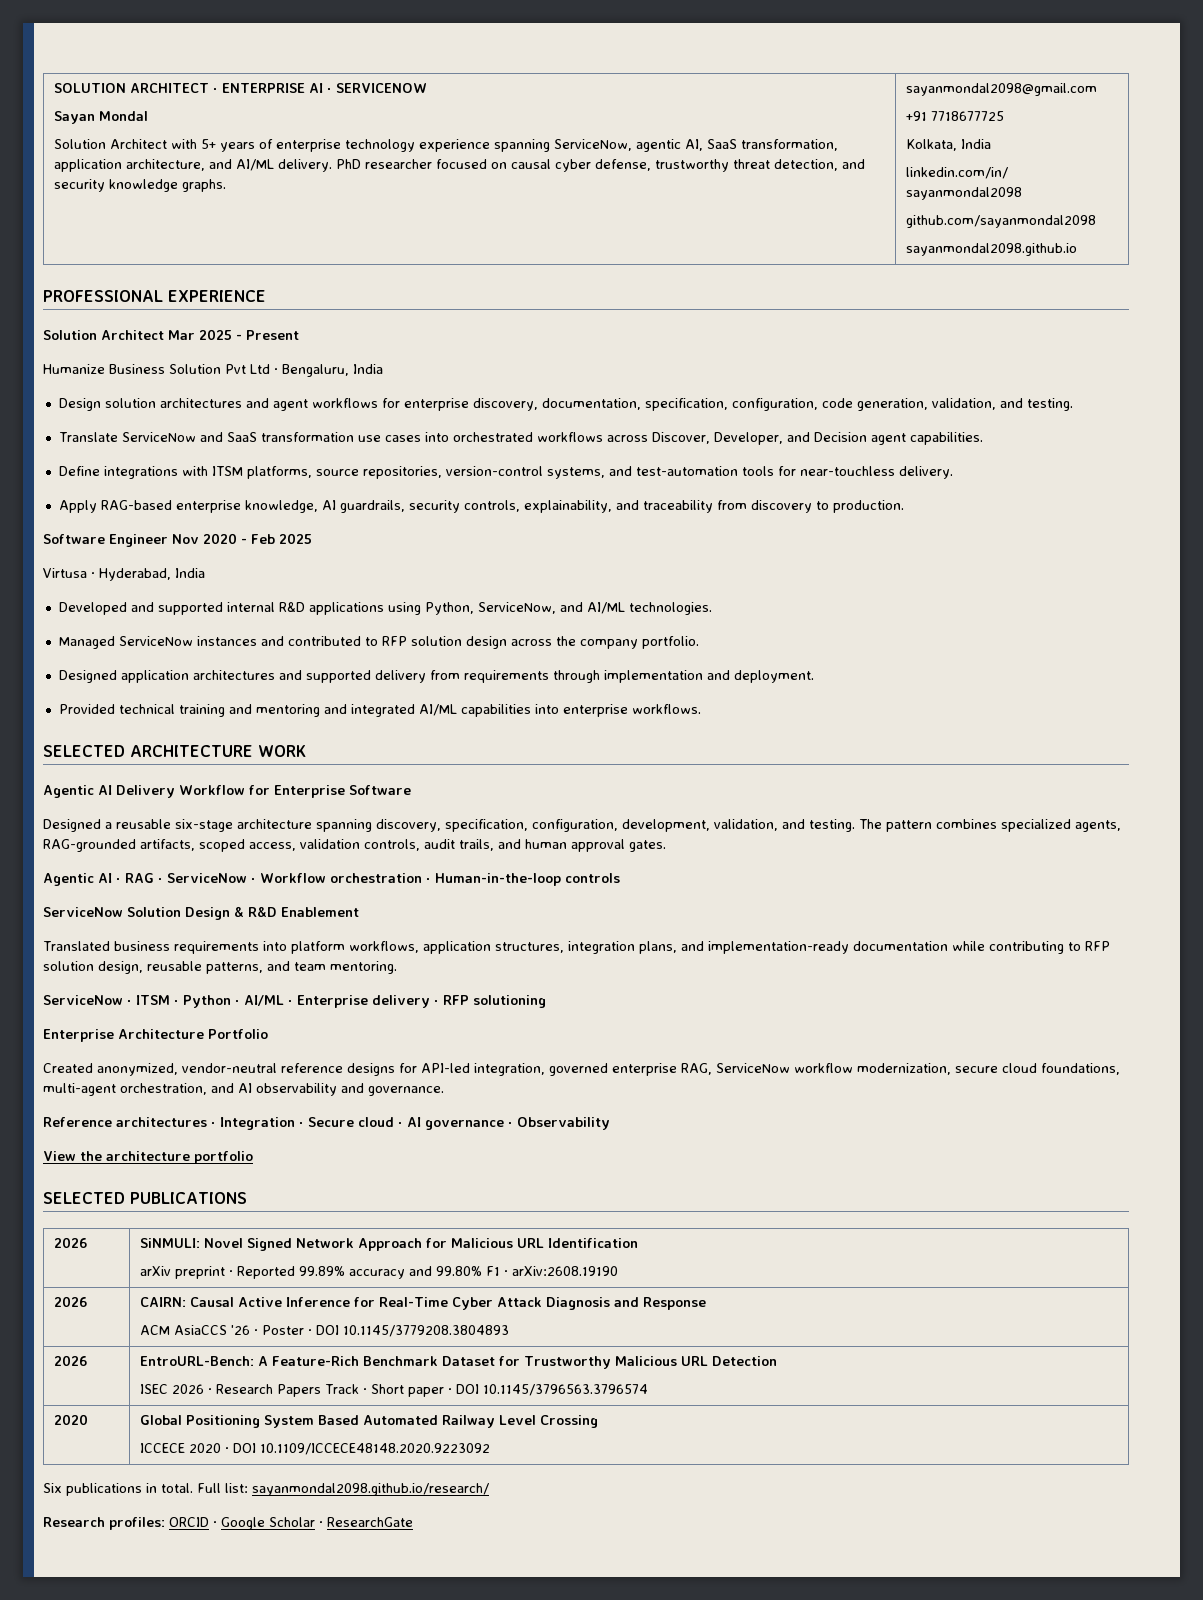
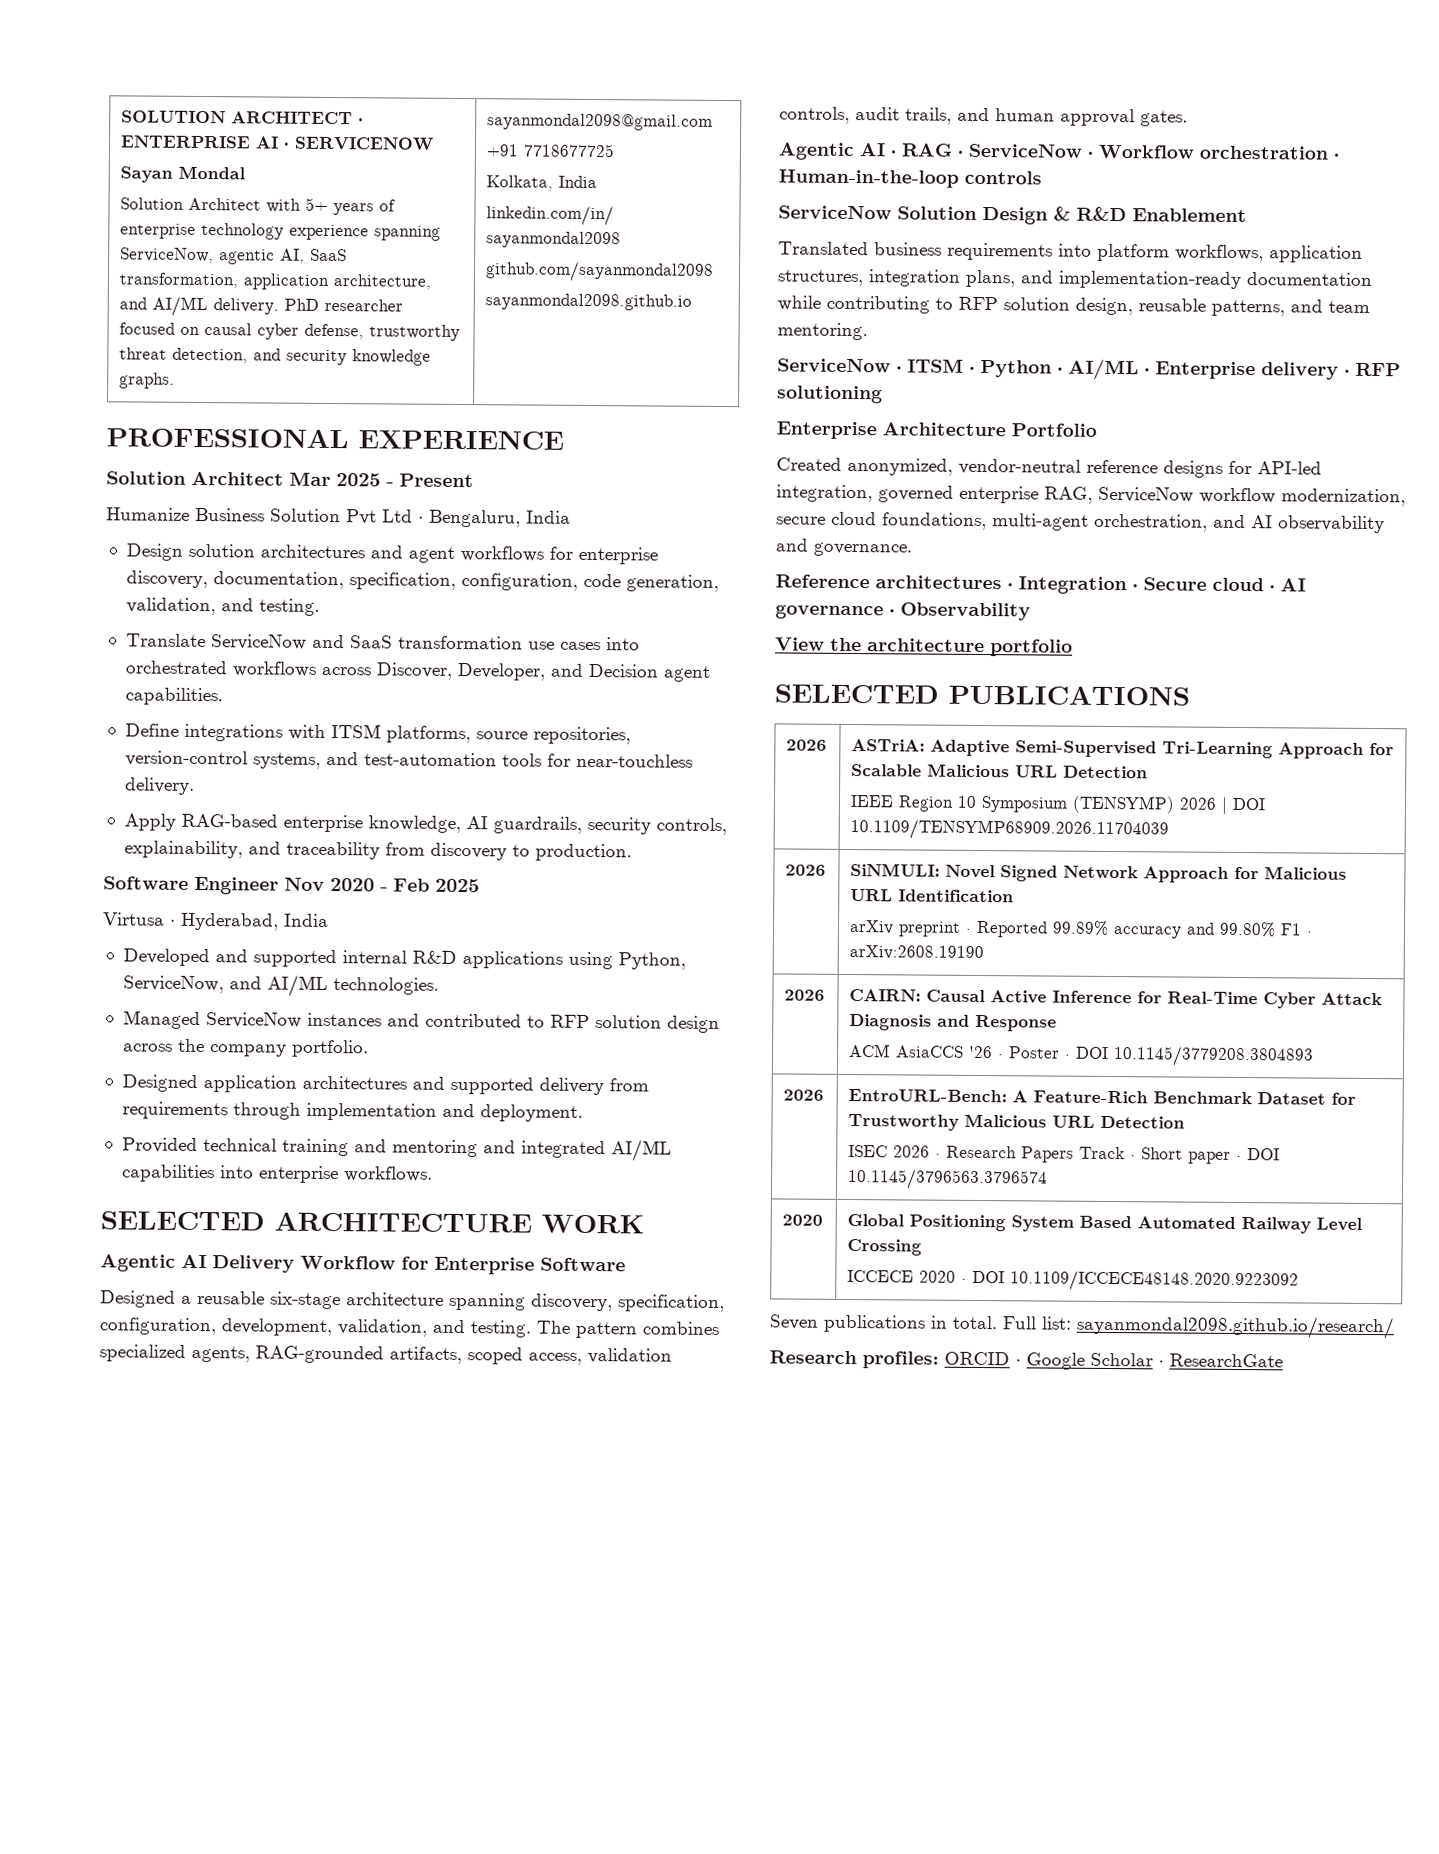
+ 2026 | ASTriA: Adaptive Semi-Supervised Tri-Learning Approach for Scalable Malicious URL Detection
+ IEEE Region 10 Symposium (TENSYMP) 2026 | DOI 10.1109/TENSYMP68909.2026.11704039
- Six publications in total.
+ Seven publications in total.

